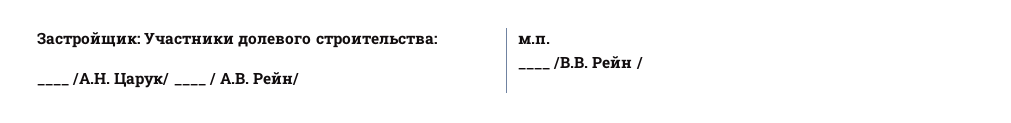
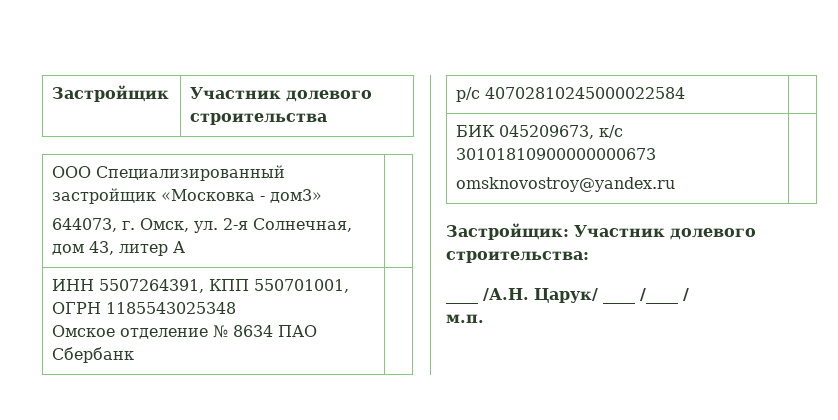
- Застройщик: Участники долевого строительства:
+ Застройщик | Участник долевого строительства
+ ООО Специализированный застройщик «Московка - дом3»
+ 644073, г. Омск, ул. 2-я Солнечная, дом 43, литер А |
+ ИНН 5507264391, КПП 550701001, ОГРН 1185543025348
+ Омское отделение № 8634 ПАО Сбербанк |
+ р/с 40702810245000022584 |
+ БИК 045209673, к/с 30101810900000000673
+ omsknovostroy@yandex.ru |
+ Застройщик: Участник долевого строительства:
- ____ /А.Н. Царук/ ____ / А.В. Рейн/
+ ____ /А.Н. Царук/ ____ /____ /
- ____ /В.В. Рейн /

